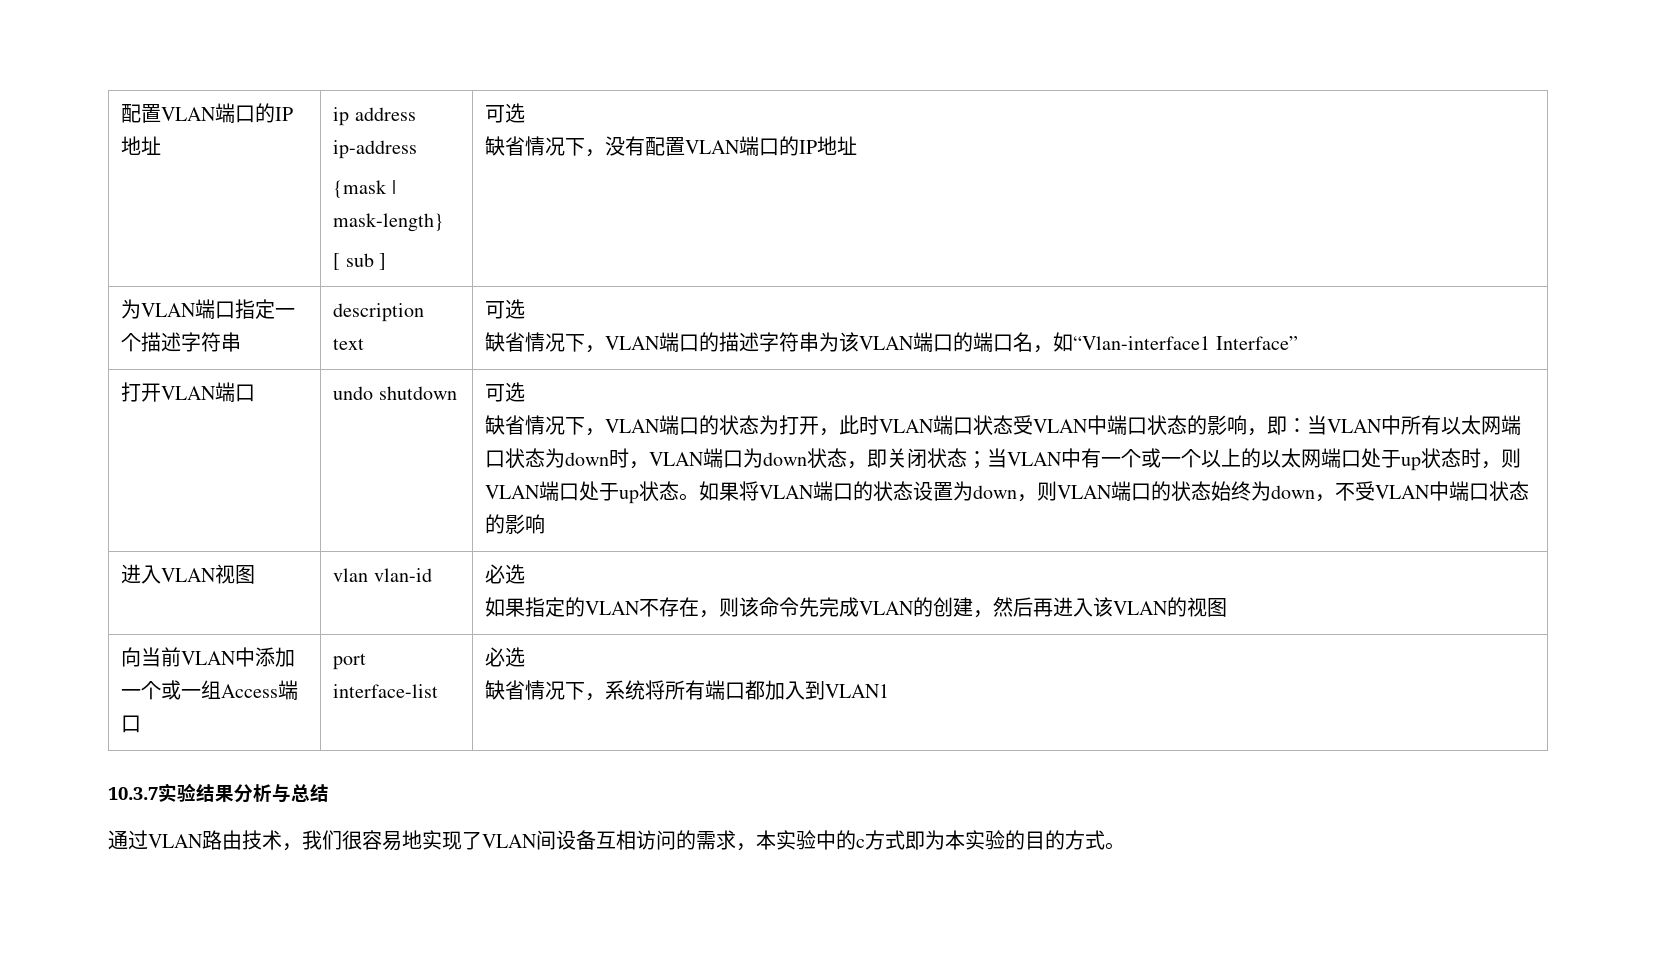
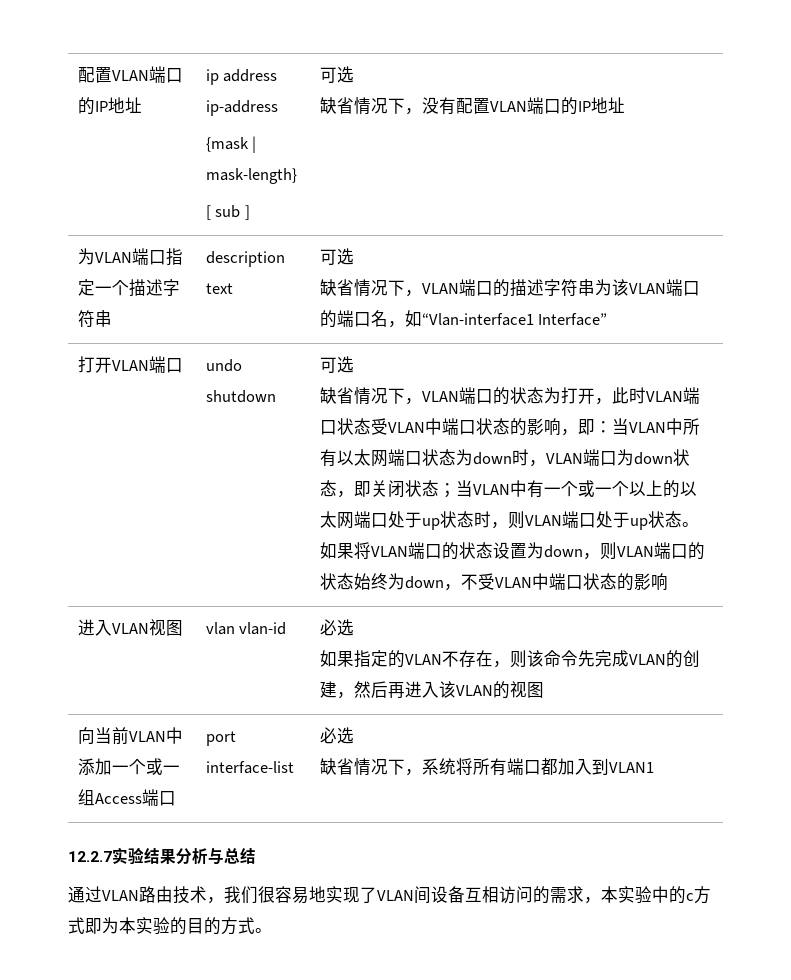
- 10.3.7实验结果分析与总结
+ 12.2.7实验结果分析与总结

